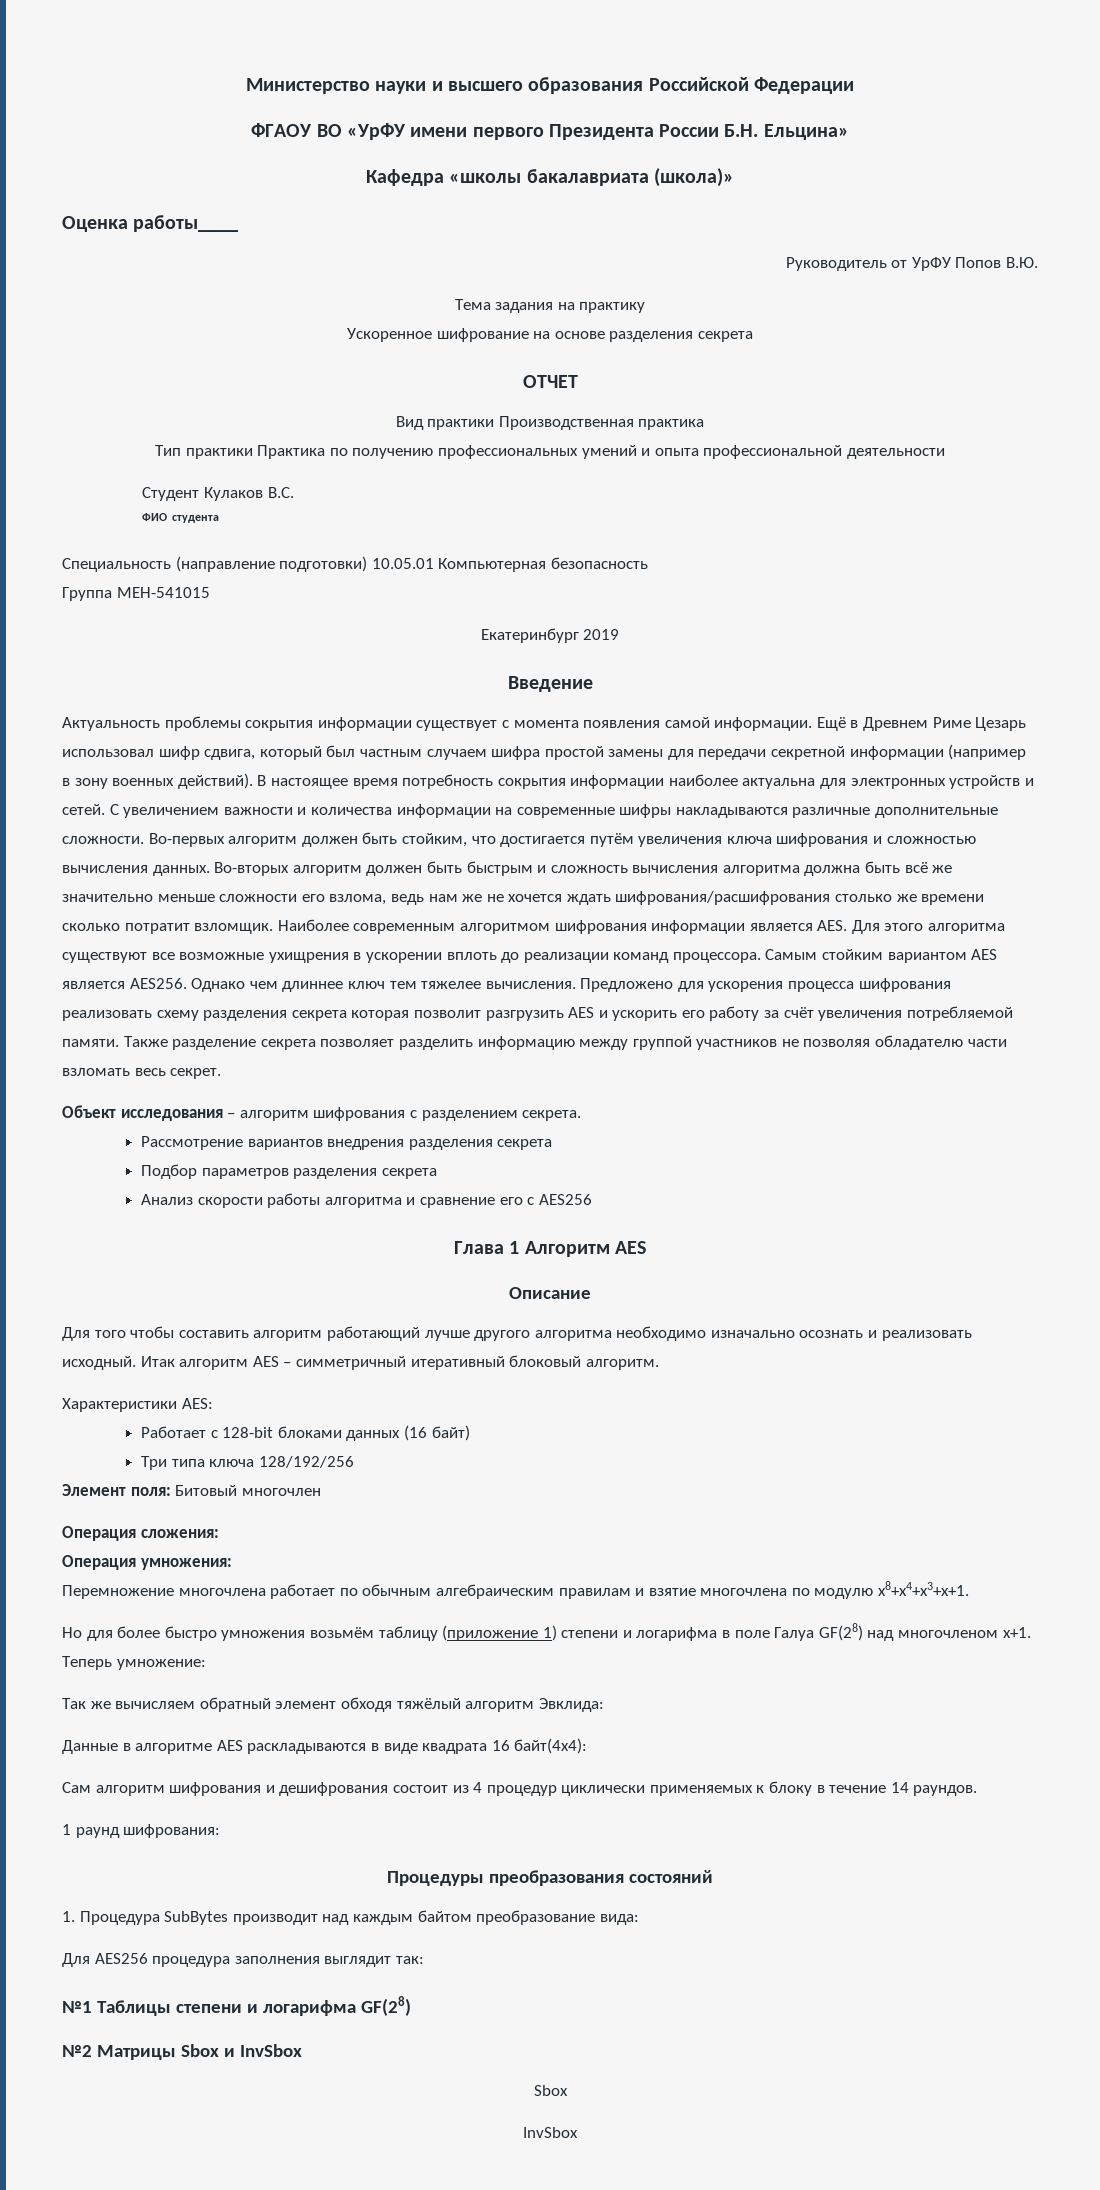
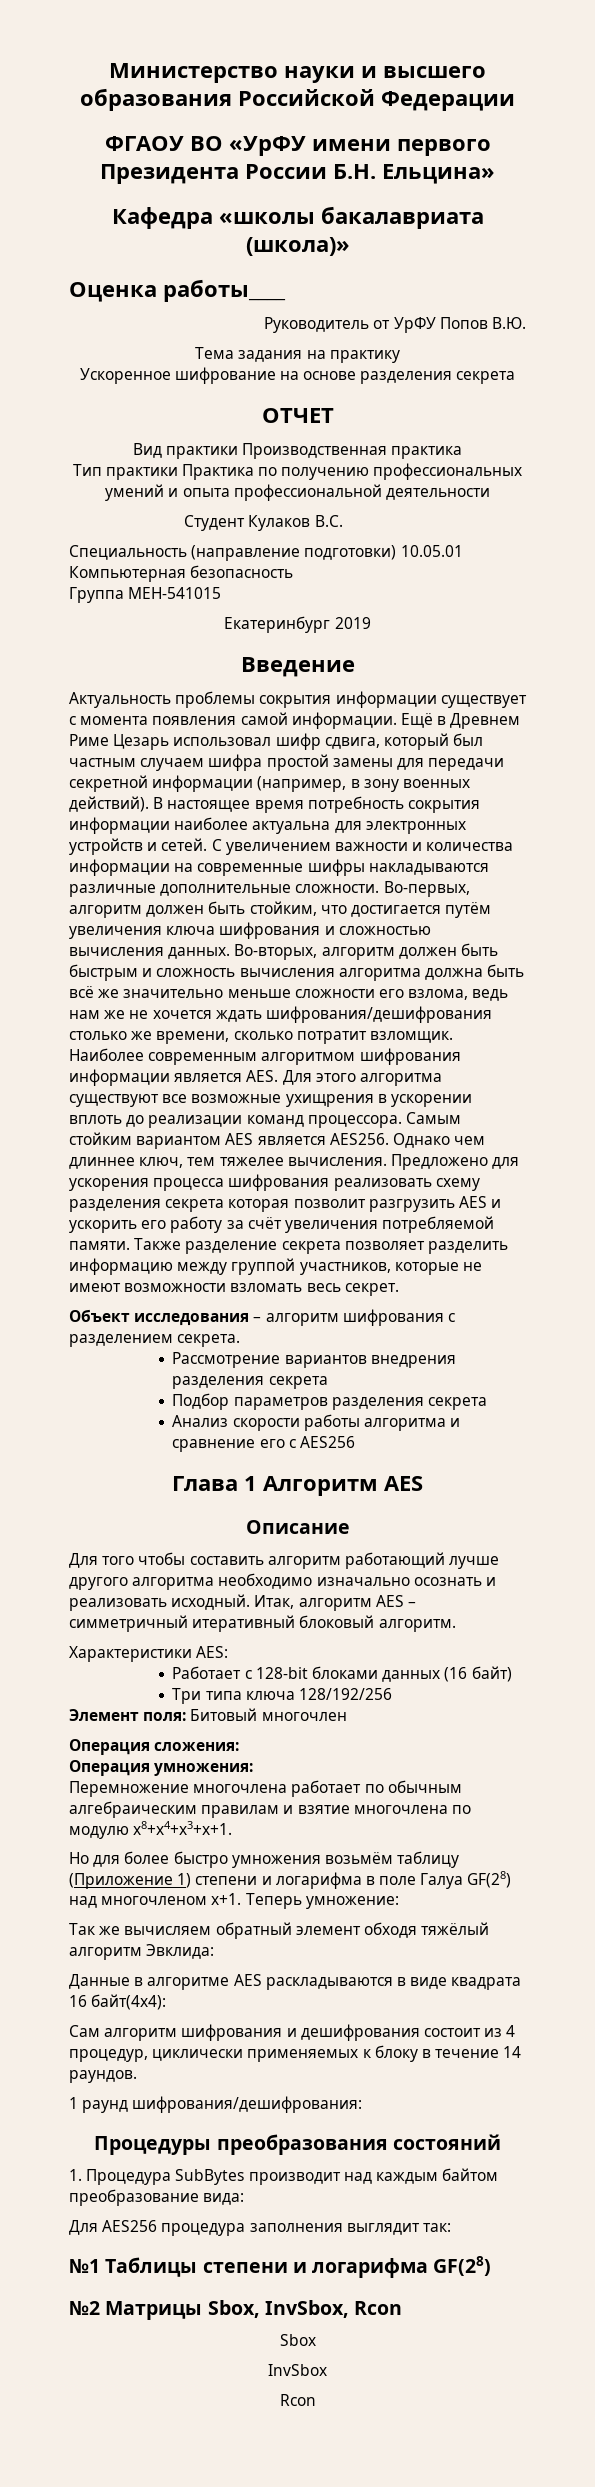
- ФИО студента
- Ещё в Древнем Риме Цезарь использовал шифр сдвига, который был частным случаем шифра простой замены для передачи секретной информации (например в зону военных действий).
+ Ещё в Древнем Риме Цезарь использовал шифр сдвига, который был частным случаем шифра простой замены для передачи секретной информации (например, в зону военных действий).
- Во-первых алгоритм должен быть стойким, что достигается путём увеличения ключа шифрования и сложностью вычисления данных.
+ Во-первых, алгоритм должен быть стойким, что достигается путём увеличения ключа шифрования и сложностью вычисления данных.
- Во-вторых алгоритм должен быть быстрым и сложность вычисления алгоритма должна быть всё же значительно меньше сложности его взлома, ведь нам же не хочется ждать шифрования/расшифрования столько же времени сколько потратит взломщик.
+ Во-вторых, алгоритм должен быть быстрым и сложность вычисления алгоритма должна быть всё же значительно меньше сложности его взлома, ведь нам же не хочется ждать шифрования/дешифрования столько же времени, сколько потратит взломщик.
- Однако чем длиннее ключ тем тяжелее вычисления.
+ Однако чем длиннее ключ, тем тяжелее вычисления.
- Также разделение секрета позволяет разделить информацию между группой участников не позволяя обладателю части взломать весь секрет.
+ Также разделение секрета позволяет разделить информацию между группой участников, которые не имеют возможности взломать весь секрет.
- Итак алгоритм AES – симметричный итеративный блоковый алгоритм.
+ Итак, алгоритм AES – симметричный итеративный блоковый алгоритм.
- Но для более быстро умножения возьмём таблицу (приложение 1) степени и логарифма в поле Галуа GF(28) над многочленом x+1.
+ Но для более быстро умножения возьмём таблицу (Приложение 1) степени и логарифма в поле Галуа GF(28) над многочленом x+1.
- Сам алгоритм шифрования и дешифрования состоит из 4 процедур циклически применяемых к блоку в течение 14 раундов.
+ Сам алгоритм шифрования и дешифрования состоит из 4 процедур, циклически применяемых к блоку в течение 14 раундов.
- 1 раунд шифрования:
+ 1 раунд шифрования/дешифрования:
- №2 Матрицы Sbox и InvSbox
+ №2 Матрицы Sbox, InvSbox, Rcon
  Sbox
  InvSbox
+ Rcon

